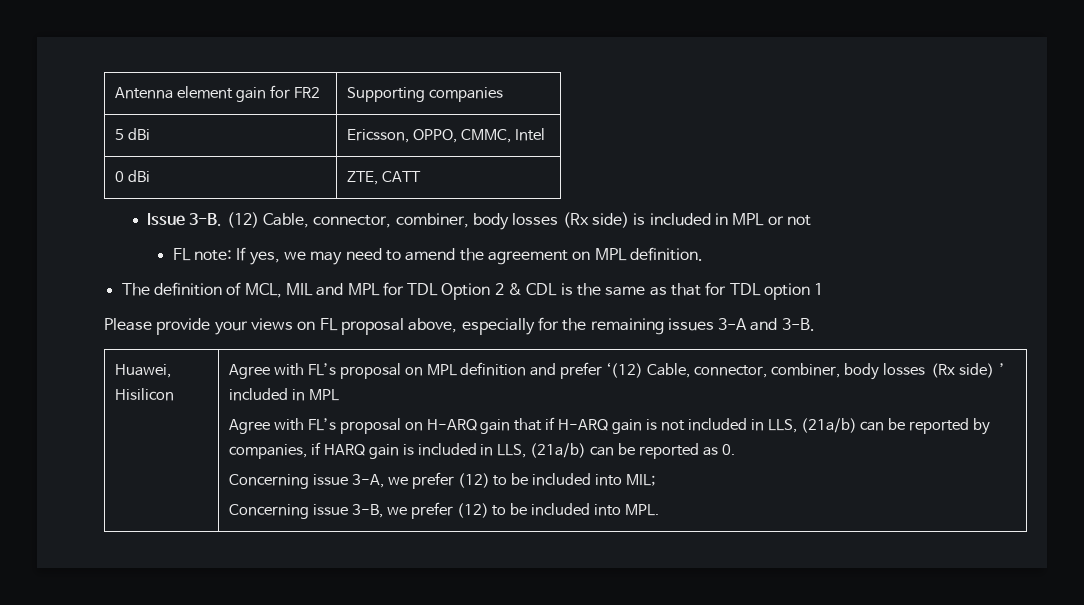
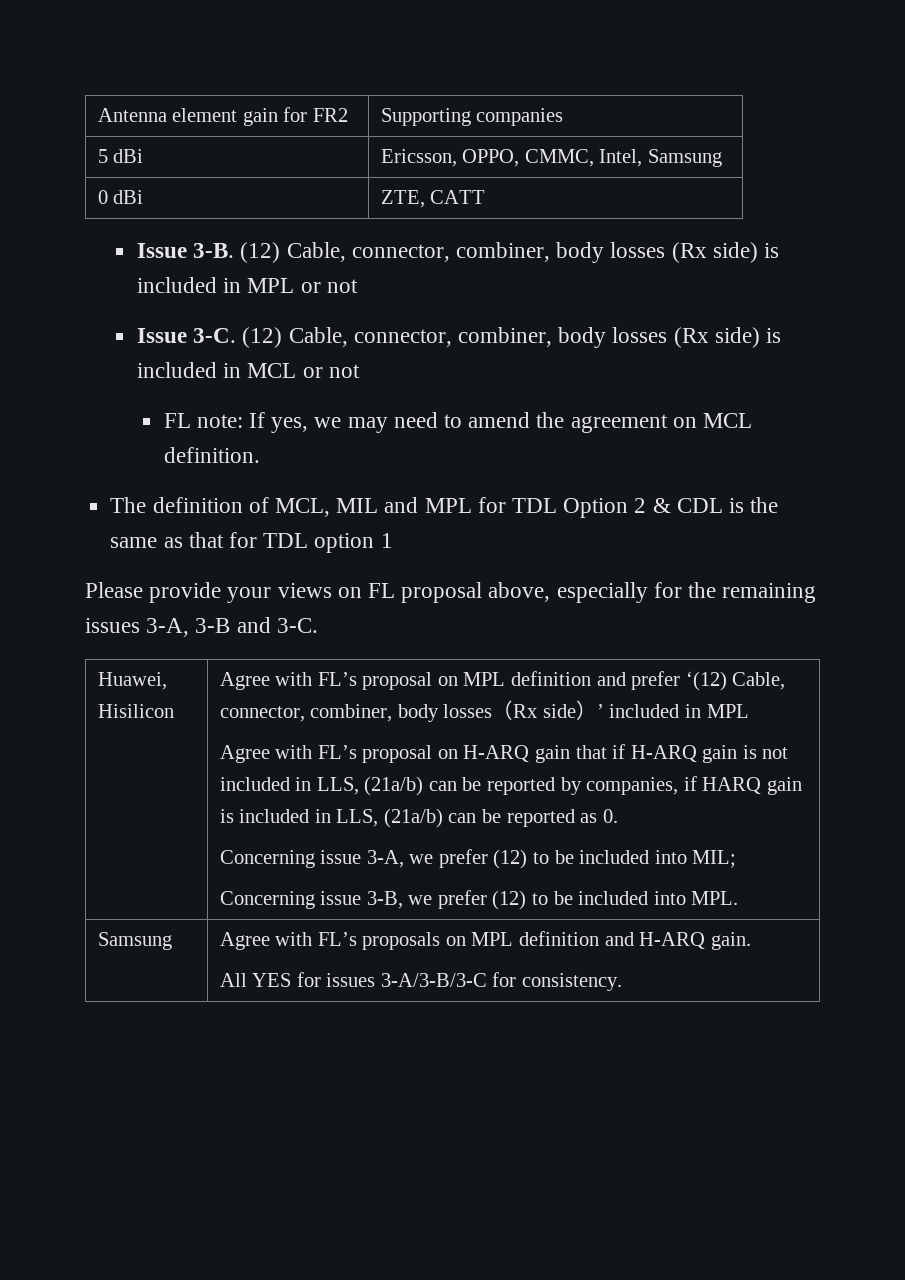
- 5 dBi | Ericsson, OPPO, CMMC, Intel
+ 5 dBi | Ericsson, OPPO, CMMC, Intel, Samsung
+ Issue 3-C. (12) Cable, connector, combiner, body losses (Rx side) is included in MCL or not
- FL note: If yes, we may need to amend the agreement on MPL definition.
+ FL note: If yes, we may need to amend the agreement on MCL definition.
- Please provide your views on FL proposal above, especially for the remaining issues 3-A and 3-B.
+ Please provide your views on FL proposal above, especially for the remaining issues 3-A, 3-B and 3-C.
+ Samsung | Agree with FL’s proposals on MPL definition and H-ARQ gain.
+ All YES for issues 3-A/3-B/3-C for consistency.

